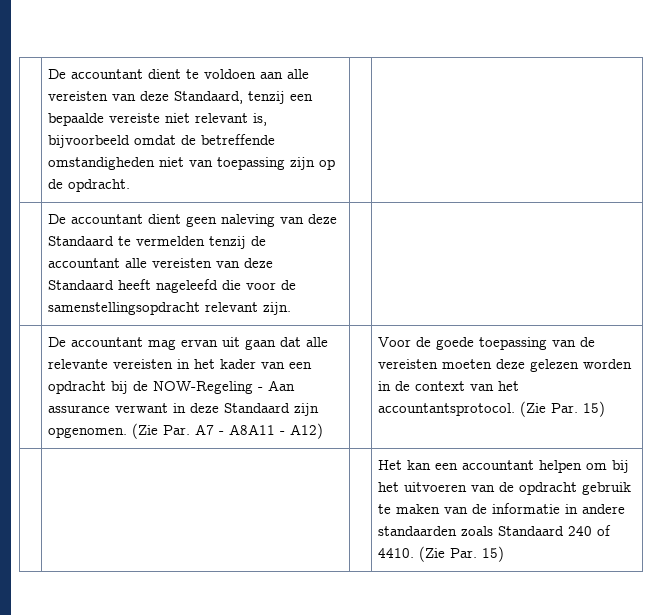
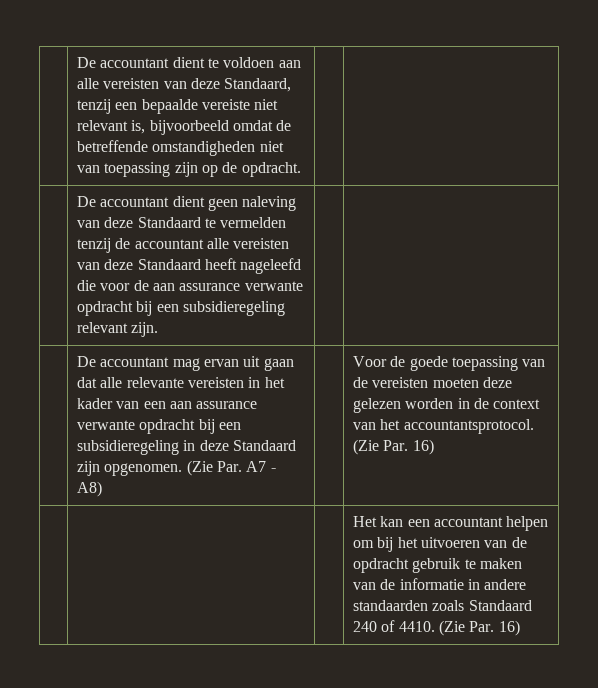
- | De accountant dient geen naleving van deze Standaard te vermelden tenzij de accountant alle vereisten van deze Standaard heeft nageleefd die voor de samenstellingsopdracht relevant zijn. | |
+ | De accountant dient geen naleving van deze Standaard te vermelden tenzij de accountant alle vereisten van deze Standaard heeft nageleefd die voor de aan assurance verwante opdracht bij een subsidieregeling relevant zijn. | |
- De accountant mag ervan uit gaan dat alle relevante vereisten in het kader van een opdracht bij de NOW-Regeling - Aan assurance verwant in deze Standaard zijn opgenomen.
+ De accountant mag ervan uit gaan dat alle relevante vereisten in het kader van een aan assurance verwante opdracht bij een subsidieregeling in deze Standaard zijn opgenomen.
- (Zie Par. A7 - A8A11 - A12)
+ (Zie Par. A7 - A8)
- Voor de goede toepassing van de vereisten moeten deze gelezen worden in de context van het accountantsprotocol. (Zie Par. 15)
+ Voor de goede toepassing van de vereisten moeten deze gelezen worden in de context van het accountantsprotocol. (Zie Par. 16)
- | | | Het kan een accountant helpen om bij het uitvoeren van de opdracht gebruik te maken van de informatie in andere standaarden zoals Standaard 240 of 4410. (Zie Par. 15)
+ | | | Het kan een accountant helpen om bij het uitvoeren van de opdracht gebruik te maken van de informatie in andere standaarden zoals Standaard 240 of 4410. (Zie Par. 16)

